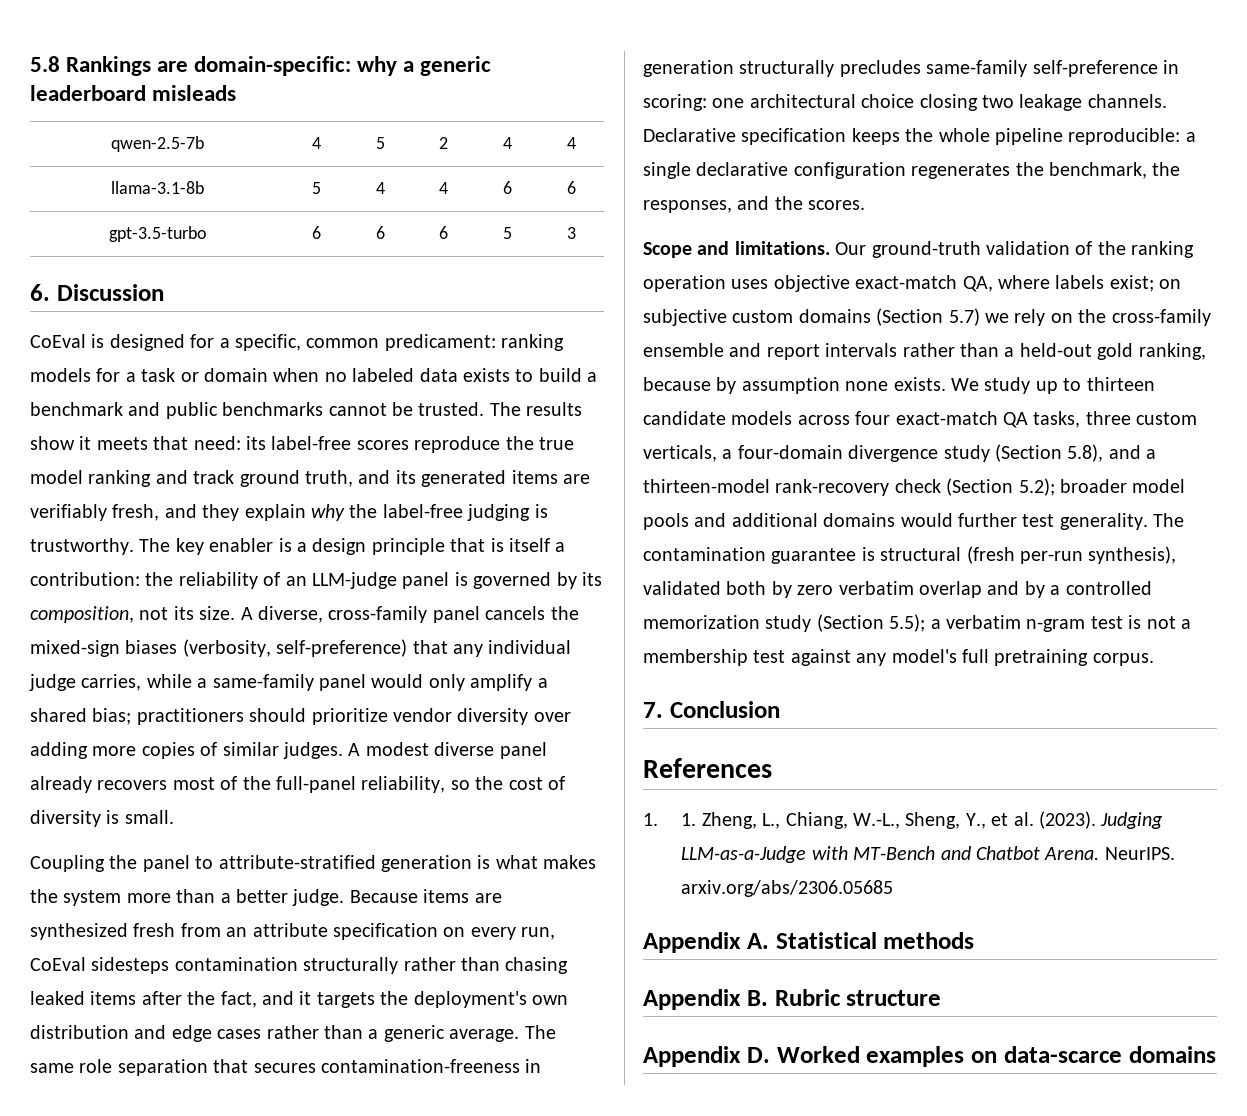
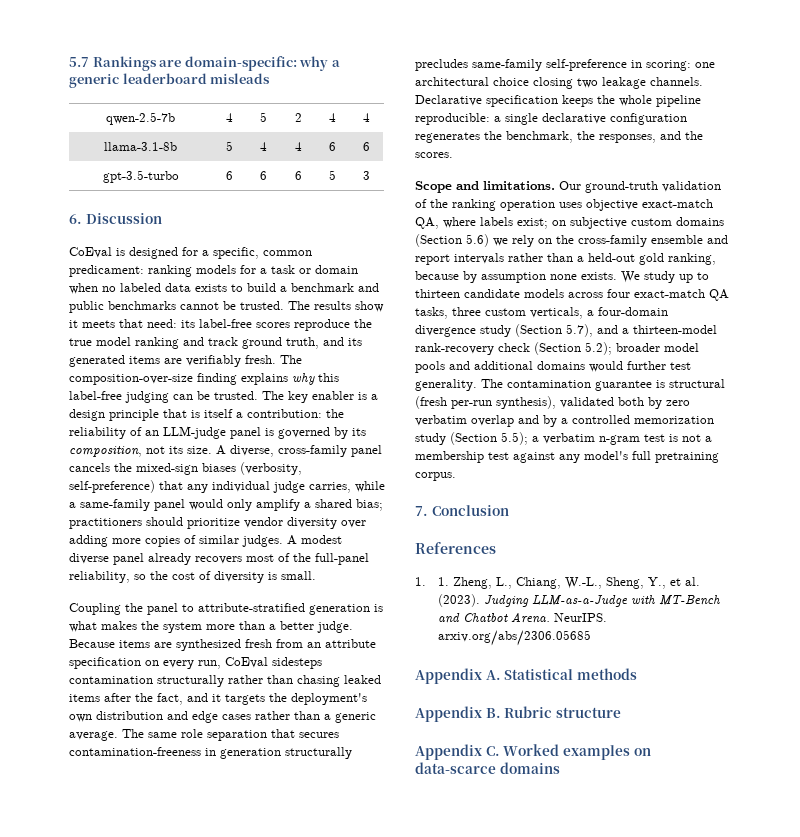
- 5.8 Rankings are domain-specific: why a generic leaderboard misleads
+ 5.7 Rankings are domain-specific: why a generic leaderboard misleads
- The results show it meets that need: its label-free scores reproduce the true model ranking and track ground truth, and its generated items are verifiably fresh, and they explain why the label-free judging is trustworthy.
+ The results show it meets that need: its label-free scores reproduce the true model ranking and track ground truth, and its generated items are verifiably fresh. The composition-over-size finding explains why this label-free judging can be trusted.
- Our ground-truth validation of the ranking operation uses objective exact-match QA, where labels exist; on subjective custom domains (Section 5.7) we rely on the cross-family ensemble and report intervals rather than a held-out gold ranking, because by assumption none exists.
+ Our ground-truth validation of the ranking operation uses objective exact-match QA, where labels exist; on subjective custom domains (Section 5.6) we rely on the cross-family ensemble and report intervals rather than a held-out gold ranking, because by assumption none exists.
- We study up to thirteen candidate models across four exact-match QA tasks, three custom verticals, a four-domain divergence study (Section 5.8), and a thirteen-model rank-recovery check (Section 5.2); broader model pools and additional domains would further test generality.
+ We study up to thirteen candidate models across four exact-match QA tasks, three custom verticals, a four-domain divergence study (Section 5.7), and a thirteen-model rank-recovery check (Section 5.2); broader model pools and additional domains would further test generality.
- Appendix D. Worked examples on data-scarce domains
+ Appendix C. Worked examples on data-scarce domains

